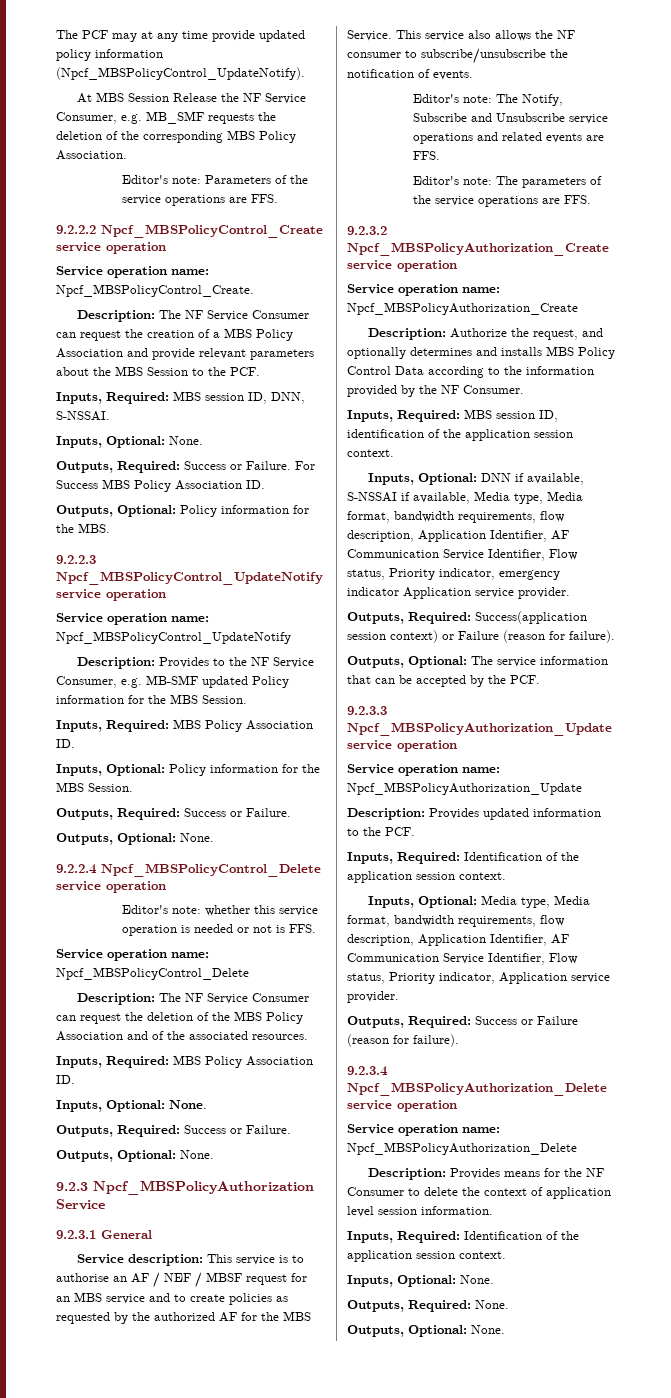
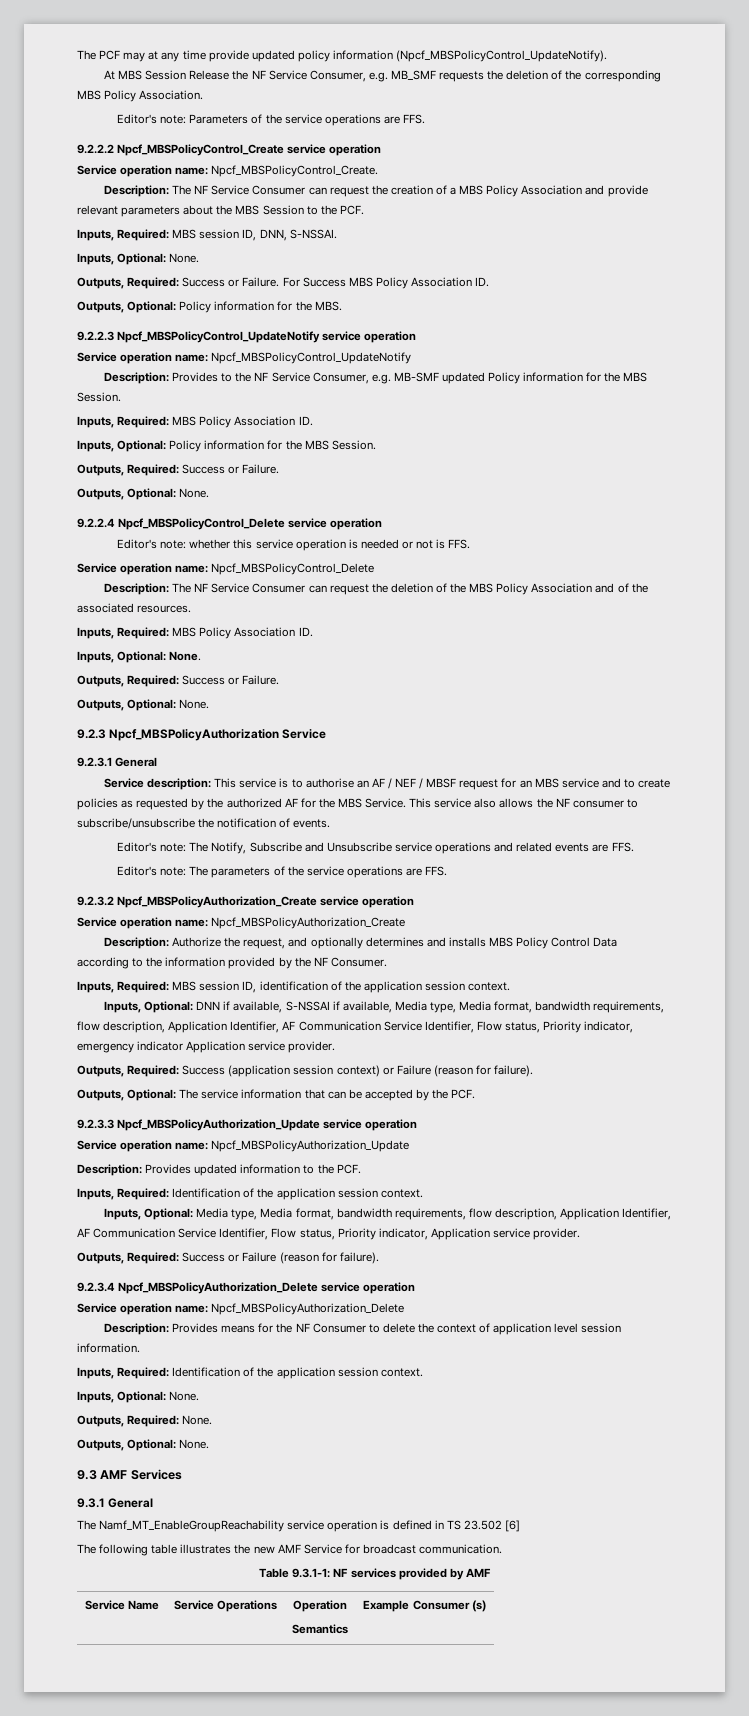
- Outputs, Required: Success(application session context) or Failure (reason for failure).
+ Outputs, Required: Success (application session context) or Failure (reason for failure).
+ 9.3 AMF Services
+ 9.3.1 General
+ The Namf_MT_EnableGroupReachability service operation is defined in TS 23.502 [6]
+ The following table illustrates the new AMF Service for broadcast communication.
+ Table 9.3.1-1: NF services provided by AMF
+ Service Name | Service Operations | Operation
+ Semantics | Example Consumer (s)

